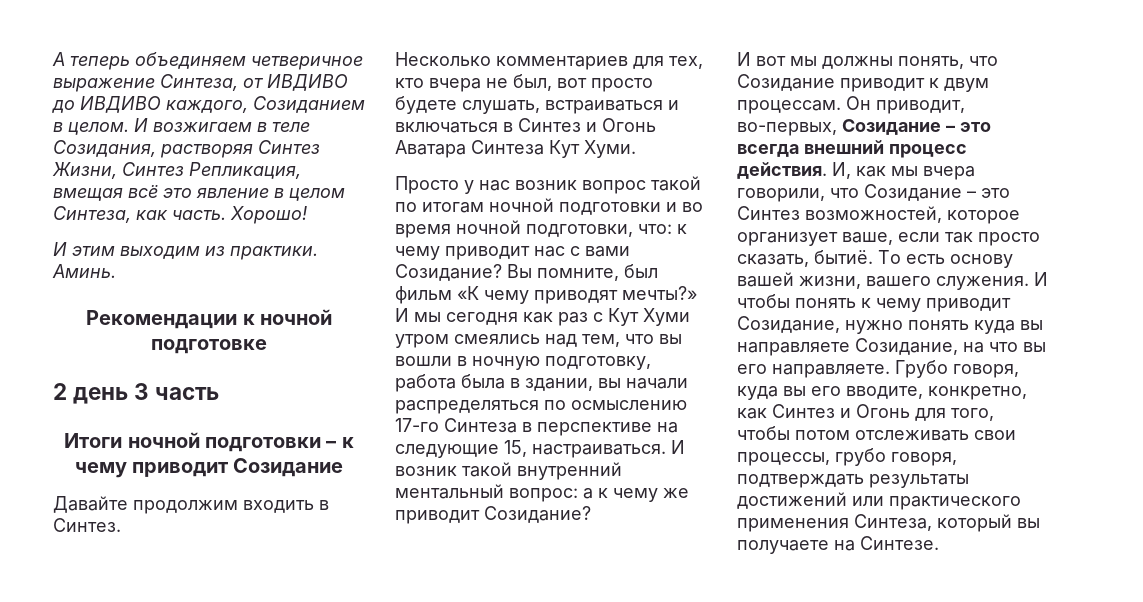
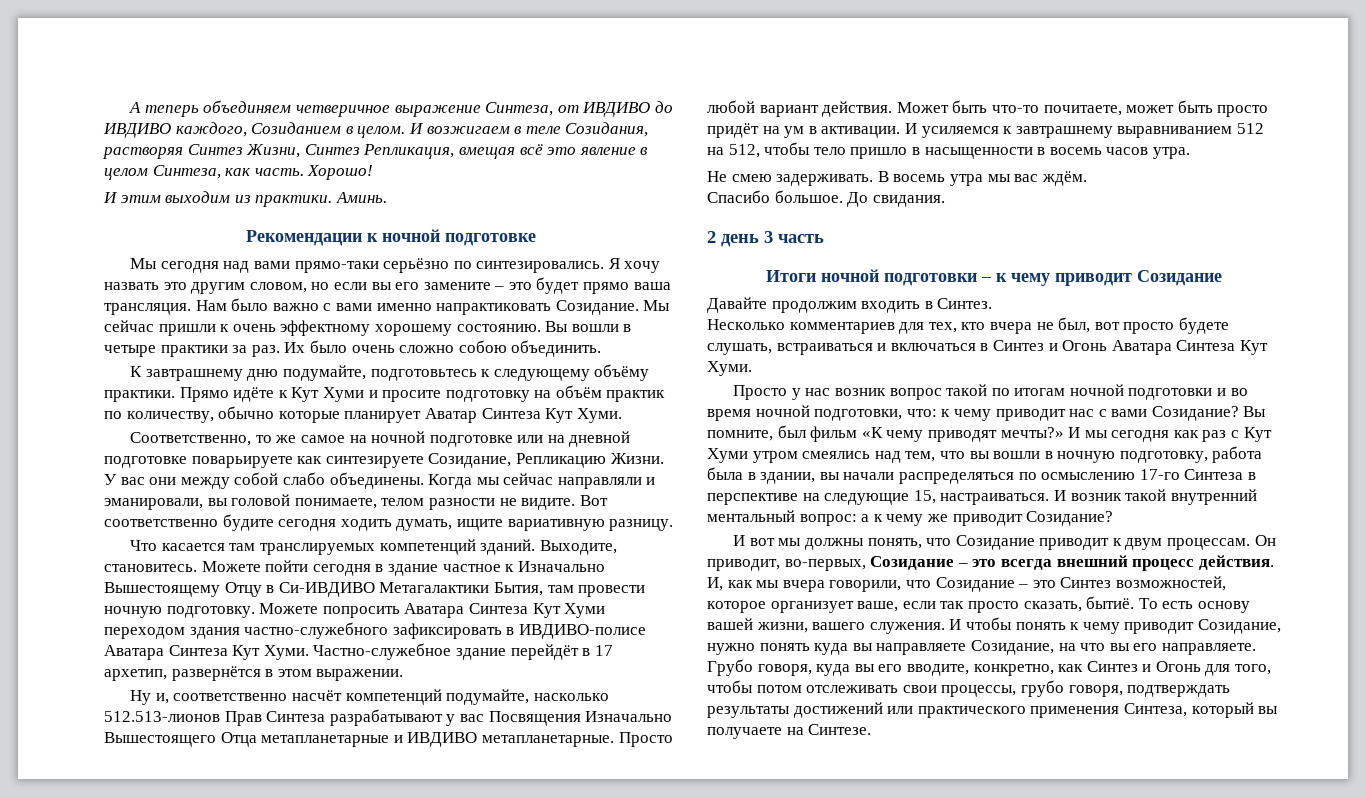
+ Мы сегодня над вами прямо-таки серьёзно по синтезировались. Я хочу назвать это другим словом, но если вы его замените – это будет прямо ваша трансляция. Нам было важно с вами именно напрактиковать Созидание. Мы сейчас пришли к очень эффектному хорошему состоянию. Вы вошли в четыре практики за раз. Их было очень сложно собою объединить.
+ К завтрашнему дню подумайте, подготовьтесь к следующему объёму практики. Прямо идёте к Кут Хуми и просите подготовку на объём практик по количеству, обычно которые планирует Аватар Синтеза Кут Хуми.
+ Соответственно, то же самое на ночной подготовке или на дневной подготовке поварьируете как синтезируете Созидание, Репликацию Жизни. У вас они между собой слабо объединены. Когда мы сейчас направляли и эманировали, вы головой понимаете, телом разности не видите. Вот соответственно будите сегодня ходить думать, ищите вариативную разницу.
+ Что касается там транслируемых компетенций зданий. Выходите, становитесь. Можете пойти сегодня в здание частное к Изначально Вышестоящему Отцу в Си-ИВДИВО Метагалактики Бытия, там провести ночную подготовку. Можете попросить Аватара Синтеза Кут Хуми переходом здания частно-служебного зафиксировать в ИВДИВО-полисе Аватара Синтеза Кут Хуми. Частно-служебное здание перейдёт в 17 архетип, развернётся в этом выражении.
+ Ну и, соответственно насчёт компетенций подумайте, насколько 512.513-лионов Прав Синтеза разрабатывают у вас Посвящения Изначально Вышестоящего Отца метапланетарные и ИВДИВО метапланетарные. Просто любой вариант действия. Может быть что-то почитаете, может быть просто придёт на ум в активации. И усиляемся к завтрашнему выравниванием 512 на 512, чтобы тело пришло в насыщенности в восемь часов утра.
+ Не смею задерживать. В восемь утра мы вас ждём.
+ Спасибо большое. До свидания.

